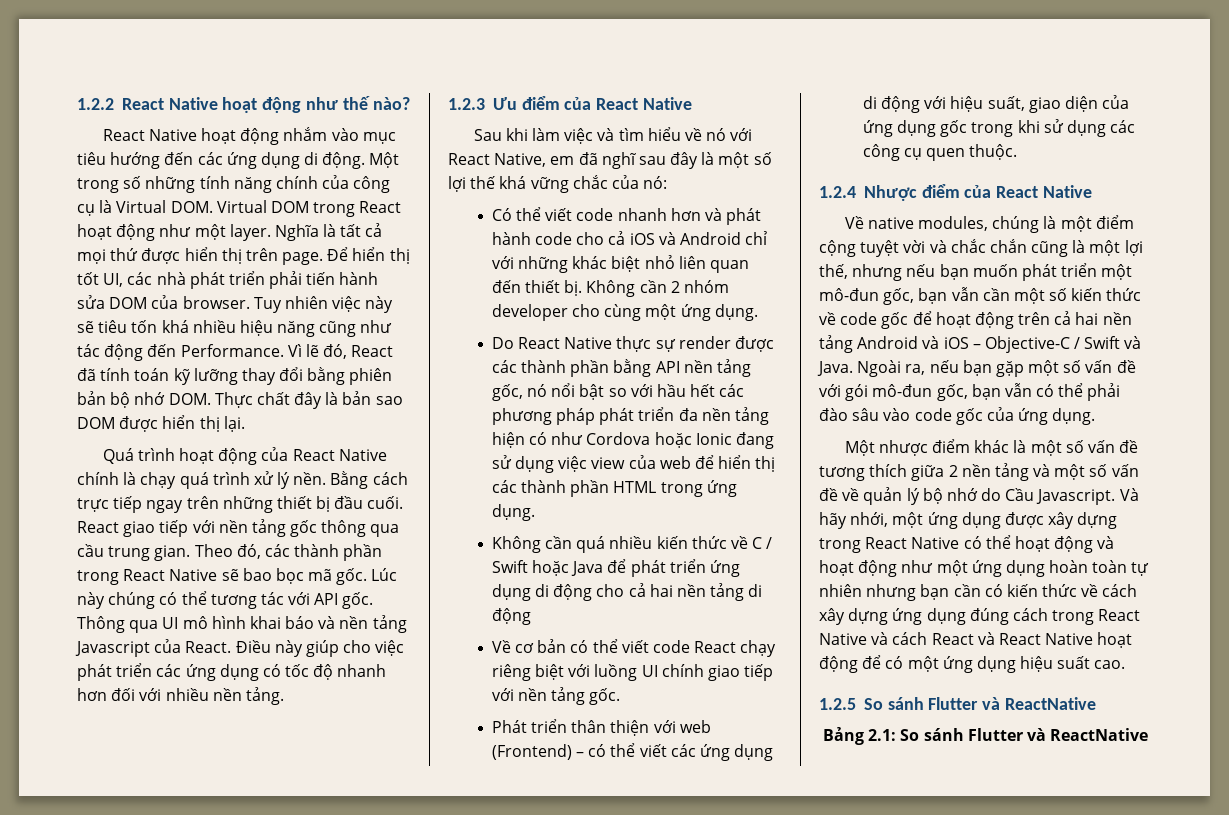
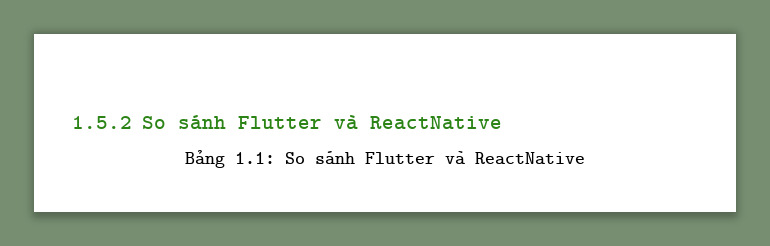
- 1.2.2 React Native hoạt động như thế nào?
- React Native hoạt động nhắm vào mục tiêu hướng đến các ứng dụng di động. Một trong số những tính năng chính của công cụ là Virtual DOM. Virtual DOM trong React hoạt động như một layer. Nghĩa là tất cả mọi thứ được hiển thị trên page. Để hiển thị tốt UI, các nhà phát triển phải tiến hành sửa DOM của browser. Tuy nhiên việc này sẽ tiêu tốn khá nhiều hiệu năng cũng như tác động đến Performance. Vì lẽ đó, React đã tính toán kỹ lưỡng thay đổi bằng phiên bản bộ nhớ DOM. Thực chất đây là bản sao DOM được hiển thị lại.
- Quá trình hoạt động của React Native chính là chạy quá trình xử lý nền. Bằng cách trực tiếp ngay trên những thiết bị đầu cuối. React giao tiếp với nền tảng gốc thông qua cầu trung gian. Theo đó, các thành phần trong React Native sẽ bao bọc mã gốc. Lúc này chúng có thể tương tác với API gốc. Thông qua UI mô hình khai báo và nền tảng Javascript của React. Điều này giúp cho việc phát triển các ứng dụng có tốc độ nhanh hơn đối với nhiều nền tảng.
- 1.2.3 Ưu điểm của React Native
- Sau khi làm việc và tìm hiểu về nó với React Native, em đã nghĩ sau đây là một số lợi thế khá vững chắc của nó:
- Có thể viết code nhanh hơn và phát hành code cho cả iOS và Android chỉ với những khác biệt nhỏ liên quan đến thiết bị. Không cần 2 nhóm developer cho cùng một ứng dụng.
- Do React Native thực sự render được các thành phần bằng API nền tảng gốc, nó nổi bật so với hầu hết các phương pháp phát triển đa nền tảng hiện có như Cordova hoặc Ionic đang sử dụng việc view của web để hiển thị các thành phần HTML trong ứng dụng.
- Không cần quá nhiều kiến thức về C / Swift hoặc Java để phát triển ứng dụng di động cho cả hai nền tảng di động
- Về cơ bản có thể viết code React chạy riêng biệt với luồng UI chính giao tiếp với nền tảng gốc.
- Phát triển thân thiện với web (Frontend) – có thể viết các ứng dụng di động với hiệu suất, giao diện của ứng dụng gốc trong khi sử dụng các công cụ quen thuộc.
- 1.2.4 Nhược điểm của React Native
- Về native modules, chúng là một điểm cộng tuyệt vời và chắc chắn cũng là một lợi thế, nhưng nếu bạn muốn phát triển một mô-đun gốc, bạn vẫn cần một số kiến thức về code gốc để hoạt động trên cả hai nền tảng Android và iOS – Objective-C / Swift và Java. Ngoài ra, nếu bạn gặp một số vấn đề với gói mô-đun gốc, bạn vẫn có thể phải đào sâu vào code gốc của ứng dụng.
- Một nhược điểm khác là một số vấn đề tương thích giữa 2 nền tảng và một số vấn đề về quản lý bộ nhớ do Cầu Javascript. Và hãy nhới, một ứng dụng được xây dựng trong React Native có thể hoạt động và hoạt động như một ứng dụng hoàn toàn tự nhiên nhưng bạn cần có kiến thức về cách xây dựng ứng dụng đúng cách trong React Native và cách React và React Native hoạt động để có một ứng dụng hiệu suất cao.
- 1.2.5 So sánh Flutter và ReactNative
+ 1.5.2 So sánh Flutter và ReactNative
- Bảng 2.1: So sánh Flutter và ReactNative
+ Bảng 1.1: So sánh Flutter và ReactNative

